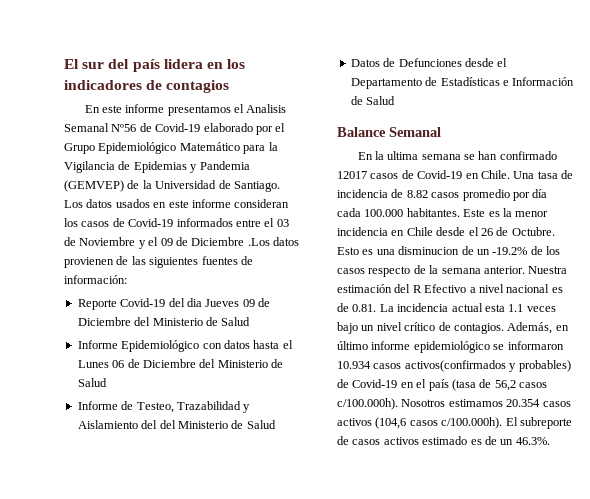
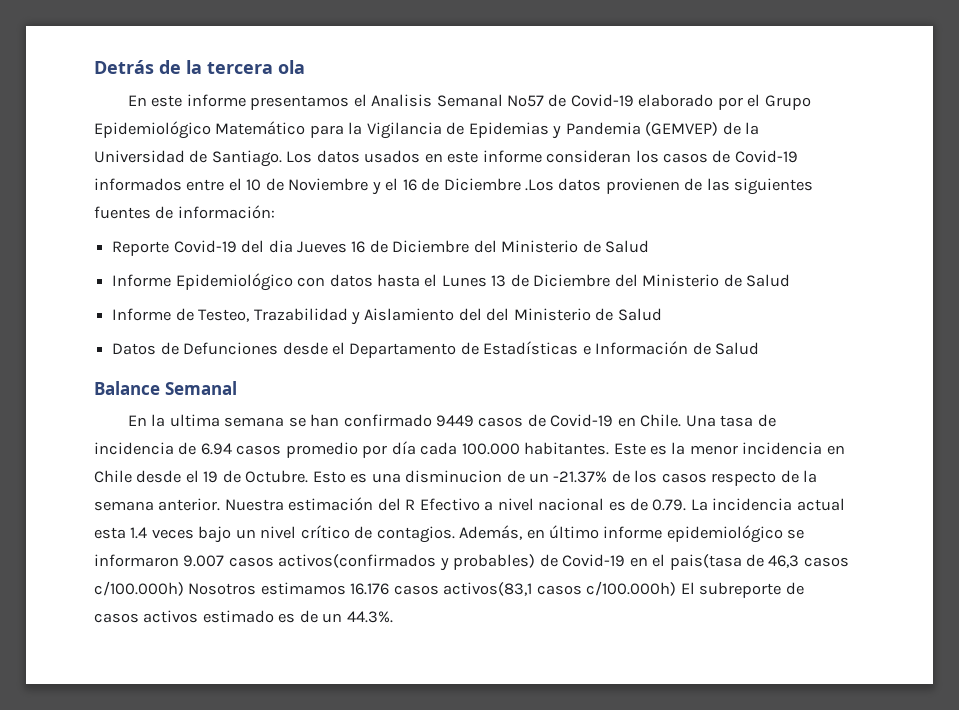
- El sur del país lidera en los indicadores de contagios
+ Detrás de la tercera ola
- En este informe presentamos el Analisis Semanal Nº56 de Covid-19 elaborado por el Grupo Epidemiológico Matemático para la Vigilancia de Epidemias y Pandemia (GEMVEP) de la Universidad de Santiago.
+ En este informe presentamos el Analisis Semanal Nº57 de Covid-19 elaborado por el Grupo Epidemiológico Matemático para la Vigilancia de Epidemias y Pandemia (GEMVEP) de la Universidad de Santiago.
- Los datos usados en este informe consideran los casos de Covid-19 informados entre el 03 de Noviembre y el 09 de Diciembre .Los datos provienen de las siguientes fuentes de información:
+ Los datos usados en este informe consideran los casos de Covid-19 informados entre el 10 de Noviembre y el 16 de Diciembre .Los datos provienen de las siguientes fuentes de información:
- Reporte Covid-19 del dia Jueves 09 de Diciembre del Ministerio de Salud
+ Reporte Covid-19 del dia Jueves 16 de Diciembre del Ministerio de Salud
- Informe Epidemiológico con datos hasta el Lunes 06 de Diciembre del Ministerio de Salud
+ Informe Epidemiológico con datos hasta el Lunes 13 de Diciembre del Ministerio de Salud
- En la ultima semana se han confirmado 12017 casos de Covid-19 en Chile.
+ En la ultima semana se han confirmado 9449 casos de Covid-19 en Chile.
- Una tasa de incidencia de 8.82 casos promedio por día cada 100.000 habitantes.
+ Una tasa de incidencia de 6.94 casos promedio por día cada 100.000 habitantes.
- Este es la menor incidencia en Chile desde el 26 de Octubre.
+ Este es la menor incidencia en Chile desde el 19 de Octubre.
- Esto es una disminucion de un -19.2% de los casos respecto de la semana anterior.
+ Esto es una disminucion de un -21.37% de los casos respecto de la semana anterior.
- Nuestra estimación del R Efectivo a nivel nacional es de 0.81. La incidencia actual esta 1.1 veces bajo un nivel crítico de contagios.
+ Nuestra estimación del R Efectivo a nivel nacional es de 0.79. La incidencia actual esta 1.4 veces bajo un nivel crítico de contagios.
- Además, en último informe epidemiológico se informaron 10.934 casos activos(confirmados y probables) de Covid-19 en el país (tasa de 56,2 casos c/100.000h). Nosotros estimamos 20.354 casos activos (104,6 casos c/100.000h). El subreporte de casos activos estimado es de un 46.3%.
+ Además, en último informe epidemiológico se informaron 9.007 casos activos(confirmados y probables) de Covid-19 en el pais(tasa de 46,3 casos c/100.000h) Nosotros estimamos 16.176 casos activos(83,1 casos c/100.000h) El subreporte de casos activos estimado es de un 44.3%.

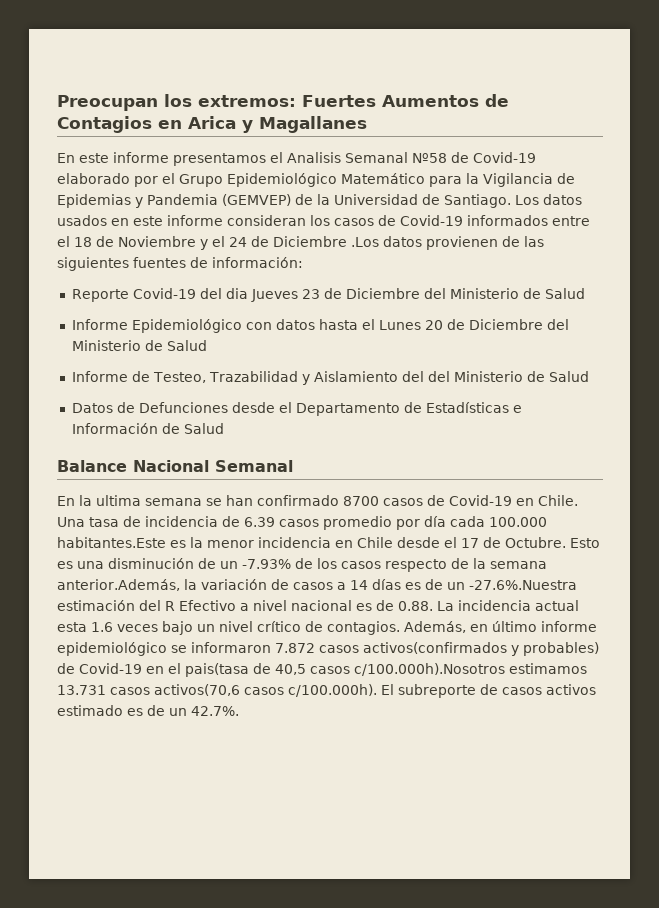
- Detrás de la tercera ola
+ Preocupan los extremos: Fuertes Aumentos de Contagios en Arica y Magallanes
- En este informe presentamos el Analisis Semanal Nº57 de Covid-19 elaborado por el Grupo Epidemiológico Matemático para la Vigilancia de Epidemias y Pandemia (GEMVEP) de la Universidad de Santiago.
+ En este informe presentamos el Analisis Semanal Nº58 de Covid-19 elaborado por el Grupo Epidemiológico Matemático para la Vigilancia de Epidemias y Pandemia (GEMVEP) de la Universidad de Santiago.
- Los datos usados en este informe consideran los casos de Covid-19 informados entre el 10 de Noviembre y el 16 de Diciembre .Los datos provienen de las siguientes fuentes de información:
+ Los datos usados en este informe consideran los casos de Covid-19 informados entre el 18 de Noviembre y el 24 de Diciembre .Los datos provienen de las siguientes fuentes de información:
- Reporte Covid-19 del dia Jueves 16 de Diciembre del Ministerio de Salud
+ Reporte Covid-19 del dia Jueves 23 de Diciembre del Ministerio de Salud
- Informe Epidemiológico con datos hasta el Lunes 13 de Diciembre del Ministerio de Salud
+ Informe Epidemiológico con datos hasta el Lunes 20 de Diciembre del Ministerio de Salud
- Balance Semanal
+ Balance Nacional Semanal
- En la ultima semana se han confirmado 9449 casos de Covid-19 en Chile.
+ En la ultima semana se han confirmado 8700 casos de Covid-19 en Chile.
- Una tasa de incidencia de 6.94 casos promedio por día cada 100.000 habitantes. Este es la menor incidencia en Chile desde el 19 de Octubre.
+ Una tasa de incidencia de 6.39 casos promedio por día cada 100.000 habitantes.Este es la menor incidencia en Chile desde el 17 de Octubre.
- Esto es una disminucion de un -21.37% de los casos respecto de la semana anterior. Nuestra estimación del R Efectivo a nivel nacional es de 0.79. La incidencia actual esta 1.4 veces bajo un nivel crítico de contagios.
+ Esto es una disminución de un -7.93% de los casos respecto de la semana anterior.Además, la variación de casos a 14 días es de un -27.6%.Nuestra estimación del R Efectivo a nivel nacional es de 0.88. La incidencia actual esta 1.6 veces bajo un nivel crítico de contagios.
- Además, en último informe epidemiológico se informaron 9.007 casos activos(confirmados y probables) de Covid-19 en el pais(tasa de 46,3 casos c/100.000h) Nosotros estimamos 16.176 casos activos(83,1 casos c/100.000h) El subreporte de casos activos estimado es de un 44.3%.
+ Además, en último informe epidemiológico se informaron 7.872 casos activos(confirmados y probables) de Covid-19 en el pais(tasa de 40,5 casos c/100.000h).Nosotros estimamos 13.731 casos activos(70,6 casos c/100.000h). El subreporte de casos activos estimado es de un 42.7%.

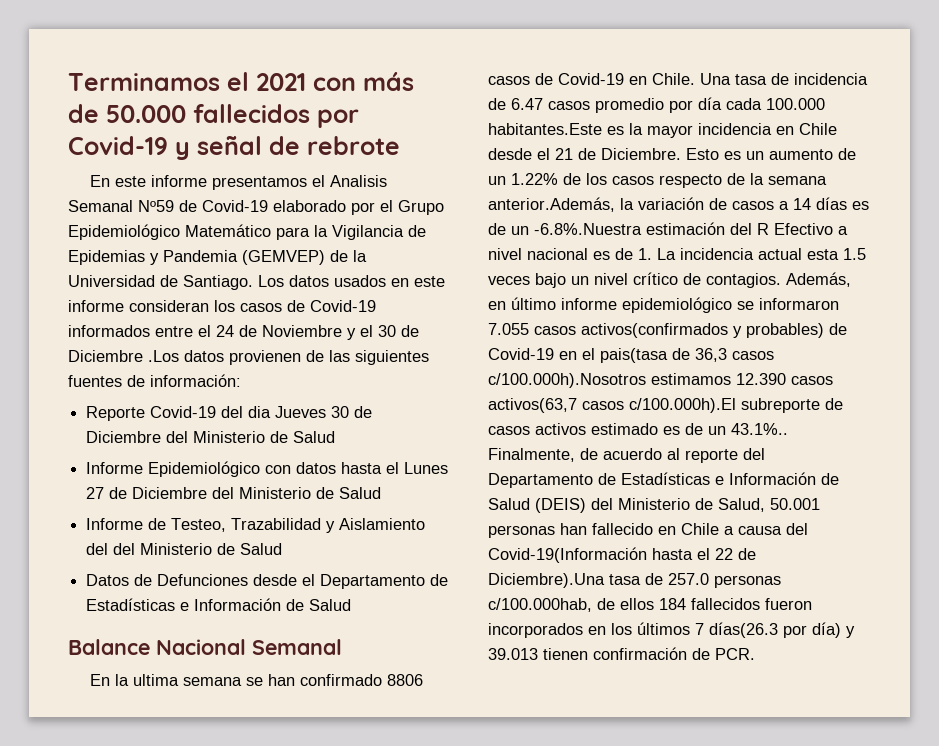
- Preocupan los extremos: Fuertes Aumentos de Contagios en Arica y Magallanes
+ Terminamos el 2021 con más de 50.000 fallecidos por Covid-19 y señal de rebrote
- En este informe presentamos el Analisis Semanal Nº58 de Covid-19 elaborado por el Grupo Epidemiológico Matemático para la Vigilancia de Epidemias y Pandemia (GEMVEP) de la Universidad de Santiago.
+ En este informe presentamos el Analisis Semanal Nº59 de Covid-19 elaborado por el Grupo Epidemiológico Matemático para la Vigilancia de Epidemias y Pandemia (GEMVEP) de la Universidad de Santiago.
- Los datos usados en este informe consideran los casos de Covid-19 informados entre el 18 de Noviembre y el 24 de Diciembre .Los datos provienen de las siguientes fuentes de información:
+ Los datos usados en este informe consideran los casos de Covid-19 informados entre el 24 de Noviembre y el 30 de Diciembre .Los datos provienen de las siguientes fuentes de información:
- Reporte Covid-19 del dia Jueves 23 de Diciembre del Ministerio de Salud
+ Reporte Covid-19 del dia Jueves 30 de Diciembre del Ministerio de Salud
- Informe Epidemiológico con datos hasta el Lunes 20 de Diciembre del Ministerio de Salud
+ Informe Epidemiológico con datos hasta el Lunes 27 de Diciembre del Ministerio de Salud
- En la ultima semana se han confirmado 8700 casos de Covid-19 en Chile.
+ En la ultima semana se han confirmado 8806 casos de Covid-19 en Chile.
- Una tasa de incidencia de 6.39 casos promedio por día cada 100.000 habitantes.Este es la menor incidencia en Chile desde el 17 de Octubre. Esto es una disminución de un -7.93% de los casos respecto de la semana anterior.Además, la variación de casos a 14 días es de un -27.6%.Nuestra estimación del R Efectivo a nivel nacional es de 0.88. La incidencia actual esta 1.6 veces bajo un nivel crítico de contagios.
+ Una tasa de incidencia de 6.47 casos promedio por día cada 100.000 habitantes.Este es la mayor incidencia en Chile desde el 21 de Diciembre. Esto es un aumento de un 1.22% de los casos respecto de la semana anterior.Además, la variación de casos a 14 días es de un -6.8%.Nuestra estimación del R Efectivo a nivel nacional es de 1. La incidencia actual esta 1.5 veces bajo un nivel crítico de contagios.
- Además, en último informe epidemiológico se informaron 7.872 casos activos(confirmados y probables) de Covid-19 en el pais(tasa de 40,5 casos c/100.000h).Nosotros estimamos 13.731 casos activos(70,6 casos c/100.000h). El subreporte de casos activos estimado es de un 42.7%.
+ Además, en último informe epidemiológico se informaron 7.055 casos activos(confirmados y probables) de Covid-19 en el pais(tasa de 36,3 casos c/100.000h).Nosotros estimamos 12.390 casos activos(63,7 casos c/100.000h).El subreporte de casos activos estimado es de un 43.1%.. Finalmente, de acuerdo al reporte del Departamento de Estadísticas e Información de Salud (DEIS) del Ministerio de Salud, 50.001 personas han fallecido en Chile a causa del Covid-19(Información hasta el 22 de Diciembre).Una tasa de 257.0 personas c/100.000hab, de ellos 184 fallecidos fueron incorporados en los últimos 7 días(26.3 por día) y 39.013 tienen confirmación de PCR.

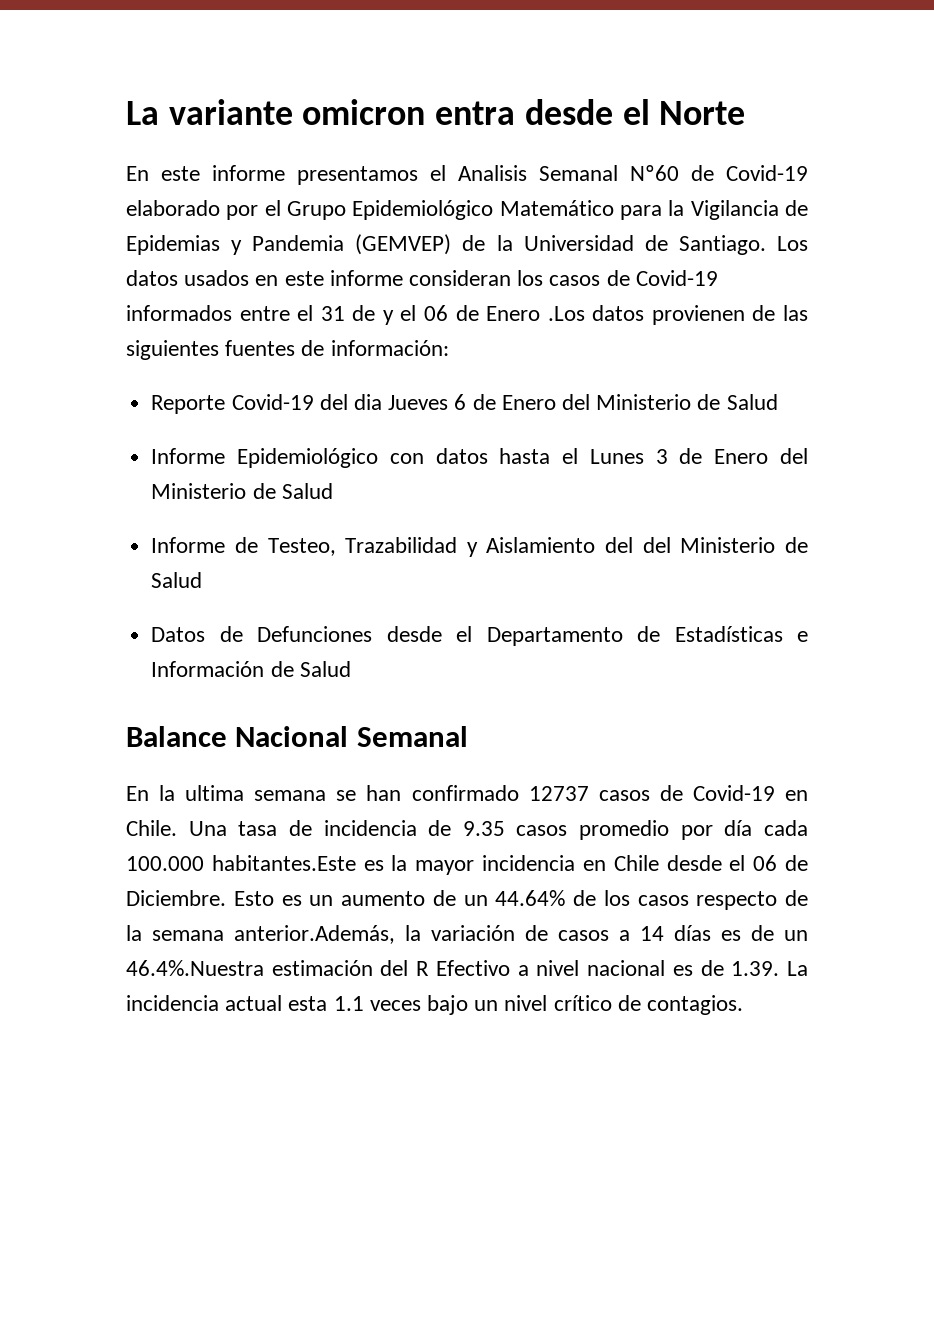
- Terminamos el 2021 con más de 50.000 fallecidos por Covid-19 y señal de rebrote
+ La variante omicron entra desde el Norte
- En este informe presentamos el Analisis Semanal Nº59 de Covid-19 elaborado por el Grupo Epidemiológico Matemático para la Vigilancia de Epidemias y Pandemia (GEMVEP) de la Universidad de Santiago.
+ En este informe presentamos el Analisis Semanal Nº60 de Covid-19 elaborado por el Grupo Epidemiológico Matemático para la Vigilancia de Epidemias y Pandemia (GEMVEP) de la Universidad de Santiago.
- Los datos usados en este informe consideran los casos de Covid-19 informados entre el 24 de Noviembre y el 30 de Diciembre .Los datos provienen de las siguientes fuentes de información:
+ Los datos usados en este informe consideran los casos de Covid-19 informados entre el 31 de y el 06 de Enero .Los datos provienen de las siguientes fuentes de información:
- Reporte Covid-19 del dia Jueves 30 de Diciembre del Ministerio de Salud
+ Reporte Covid-19 del dia Jueves 6 de Enero del Ministerio de Salud
- Informe Epidemiológico con datos hasta el Lunes 27 de Diciembre del Ministerio de Salud
+ Informe Epidemiológico con datos hasta el Lunes 3 de Enero del Ministerio de Salud
- En la ultima semana se han confirmado 8806 casos de Covid-19 en Chile.
+ En la ultima semana se han confirmado 12737 casos de Covid-19 en Chile.
- Una tasa de incidencia de 6.47 casos promedio por día cada 100.000 habitantes.Este es la mayor incidencia en Chile desde el 21 de Diciembre.
+ Una tasa de incidencia de 9.35 casos promedio por día cada 100.000 habitantes.Este es la mayor incidencia en Chile desde el 06 de Diciembre.
- Esto es un aumento de un 1.22% de los casos respecto de la semana anterior.Además, la variación de casos a 14 días es de un -6.8%.Nuestra estimación del R Efectivo a nivel nacional es de 1. La incidencia actual esta 1.5 veces bajo un nivel crítico de contagios. Además, en último informe epidemiológico se informaron 7.055 casos activos(confirmados y probables) de Covid-19 en el pais(tasa de 36,3 casos c/100.000h).Nosotros estimamos 12.390 casos activos(63,7 casos c/100.000h).El subreporte de casos activos estimado es de un 43.1%.. Finalmente, de acuerdo al reporte del Departamento de Estadísticas e Información de Salud (DEIS) del Ministerio de Salud, 50.001 personas han fallecido en Chile a causa del Covid-19(Información hasta el 22 de Diciembre).Una tasa de 257.0 personas c/100.000hab, de ellos 184 fallecidos fueron incorporados en los últimos 7 días(26.3 por día) y 39.013 tienen confirmación de PCR.
+ Esto es un aumento de un 44.64% de los casos respecto de la semana anterior.Además, la variación de casos a 14 días es de un 46.4%.Nuestra estimación del R Efectivo a nivel nacional es de 1.39. La incidencia actual esta 1.1 veces bajo un nivel crítico de contagios.

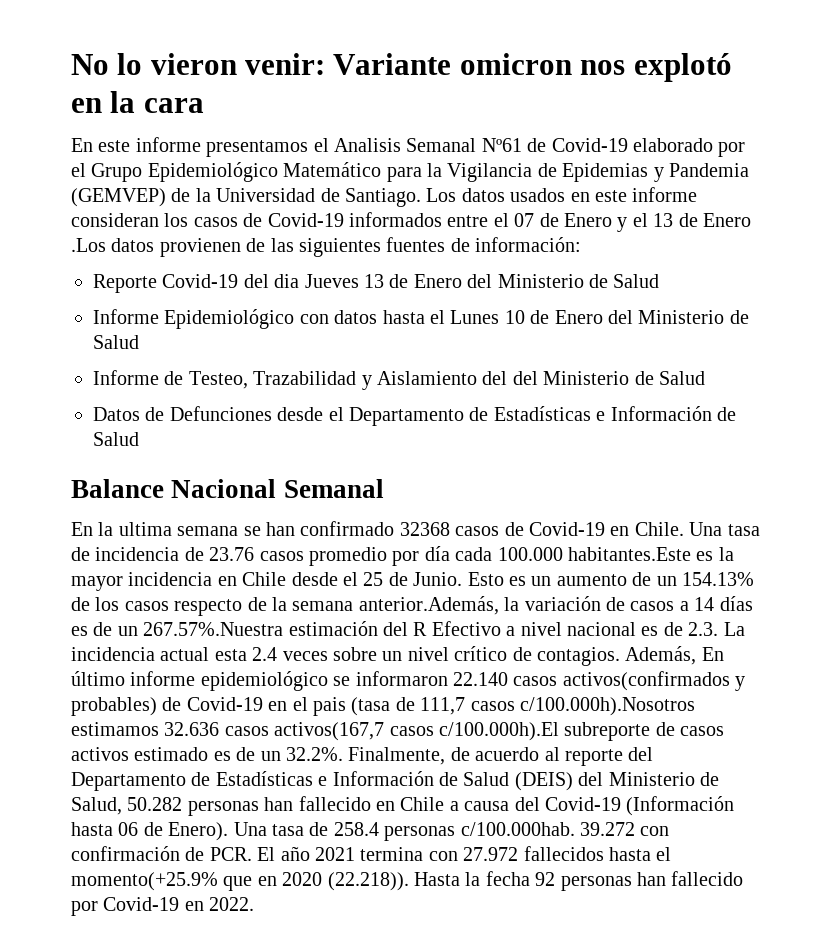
- La variante omicron entra desde el Norte
+ No lo vieron venir: Variante omicron nos explotó en la cara
- En este informe presentamos el Analisis Semanal Nº60 de Covid-19 elaborado por el Grupo Epidemiológico Matemático para la Vigilancia de Epidemias y Pandemia (GEMVEP) de la Universidad de Santiago.
+ En este informe presentamos el Analisis Semanal Nº61 de Covid-19 elaborado por el Grupo Epidemiológico Matemático para la Vigilancia de Epidemias y Pandemia (GEMVEP) de la Universidad de Santiago.
- Los datos usados en este informe consideran los casos de Covid-19 informados entre el 31 de y el 06 de Enero .Los datos provienen de las siguientes fuentes de información:
+ Los datos usados en este informe consideran los casos de Covid-19 informados entre el 07 de Enero y el 13 de Enero .Los datos provienen de las siguientes fuentes de información:
- Reporte Covid-19 del dia Jueves 6 de Enero del Ministerio de Salud
+ Reporte Covid-19 del dia Jueves 13 de Enero del Ministerio de Salud
- Informe Epidemiológico con datos hasta el Lunes 3 de Enero del Ministerio de Salud
+ Informe Epidemiológico con datos hasta el Lunes 10 de Enero del Ministerio de Salud
- En la ultima semana se han confirmado 12737 casos de Covid-19 en Chile.
+ En la ultima semana se han confirmado 32368 casos de Covid-19 en Chile.
- Una tasa de incidencia de 9.35 casos promedio por día cada 100.000 habitantes.Este es la mayor incidencia en Chile desde el 06 de Diciembre.
+ Una tasa de incidencia de 23.76 casos promedio por día cada 100.000 habitantes.Este es la mayor incidencia en Chile desde el 25 de Junio.
- Esto es un aumento de un 44.64% de los casos respecto de la semana anterior.Además, la variación de casos a 14 días es de un 46.4%.Nuestra estimación del R Efectivo a nivel nacional es de 1.39. La incidencia actual esta 1.1 veces bajo un nivel crítico de contagios.
+ Esto es un aumento de un 154.13% de los casos respecto de la semana anterior.Además, la variación de casos a 14 días es de un 267.57%.Nuestra estimación del R Efectivo a nivel nacional es de 2.3. La incidencia actual esta 2.4 veces sobre un nivel crítico de contagios.
+ Además, En último informe epidemiológico se informaron 22.140 casos activos(confirmados y probables) de Covid-19 en el pais (tasa de 111,7 casos c/100.000h).Nosotros estimamos 32.636 casos activos(167,7 casos c/100.000h).El subreporte de casos activos estimado es de un 32.2%. Finalmente, de acuerdo al reporte del Departamento de Estadísticas e Información de Salud (DEIS) del Ministerio de Salud, 50.282 personas han fallecido en Chile a causa del Covid-19 (Información hasta 06 de Enero). Una tasa de 258.4 personas c/100.000hab. 39.272 con confirmación de PCR. El año 2021 termina con 27.972 fallecidos hasta el momento(+25.9% que en 2020 (22.218)). Hasta la fecha 92 personas han fallecido por Covid-19 en 2022.

